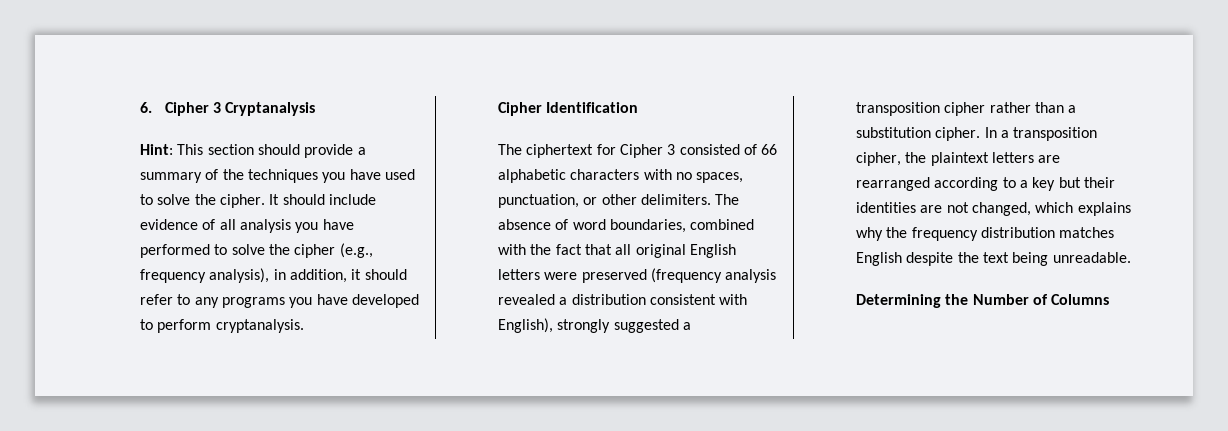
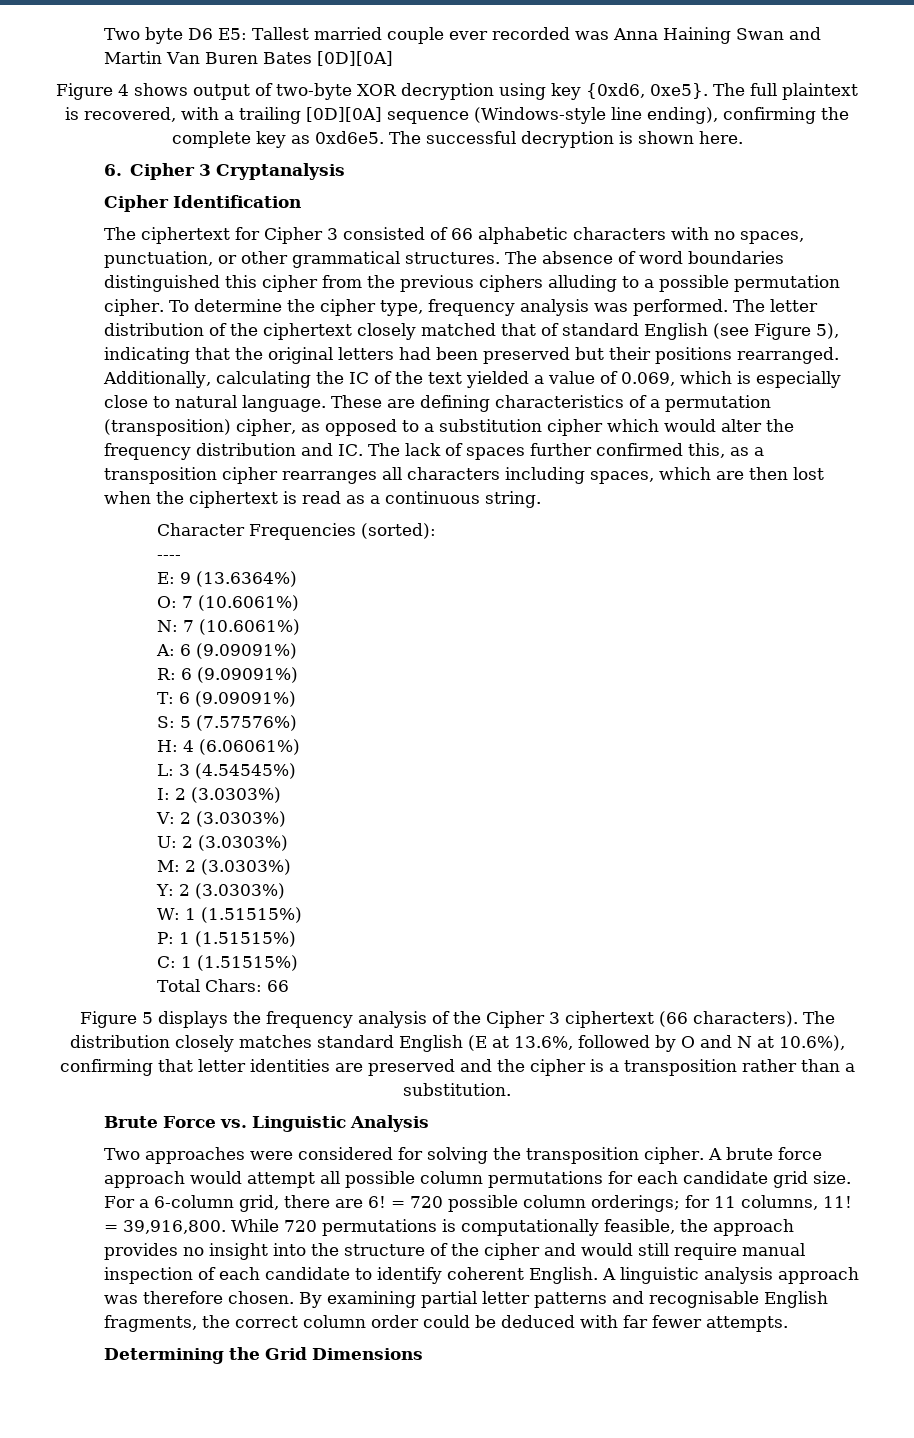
+ Two byte D6 E5: Tallest married couple ever recorded was Anna Haining Swan and Martin Van Buren Bates [0D][0A]
+ Figure 4 shows output of two-byte XOR decryption using key {0xd6, 0xe5}. The full plaintext is recovered, with a trailing [0D][0A] sequence (Windows-style line ending), confirming the complete key as 0xd6e5. The successful decryption is shown here.
  6. Cipher 3 Cryptanalysis
- Hint: This section should provide a summary of the techniques you have used to solve the cipher. It should include evidence of all analysis you have performed to solve the cipher (e.g., frequency analysis), in addition, it should refer to any programs you have developed to perform cryptanalysis.
- The ciphertext for Cipher 3 consisted of 66 alphabetic characters with no spaces, punctuation, or other delimiters.
+ The ciphertext for Cipher 3 consisted of 66 alphabetic characters with no spaces, punctuation, or other grammatical structures.
- The absence of word boundaries, combined with the fact that all original English letters were preserved (frequency analysis revealed a distribution consistent with English), strongly suggested a transposition cipher rather than a substitution cipher. In a transposition cipher, the plaintext letters are rearranged according to a key but their identities are not changed, which explains why the frequency distribution matches English despite the text being unreadable.
+ The absence of word boundaries distinguished this cipher from the previous ciphers alluding to a possible permutation cipher. To determine the cipher type, frequency analysis was performed. The letter distribution of the ciphertext closely matched that of standard English (see Figure 5), indicating that the original letters had been preserved but their positions rearranged. Additionally, calculating the IC of the text yielded a value of 0.069, which is especially close to natural language. These are defining characteristics of a permutation (transposition) cipher, as opposed to a substitution cipher which would alter the frequency distribution and IC. The lack of spaces further confirmed this, as a transposition cipher rearranges all characters including spaces, which are then lost when the ciphertext is read as a continuous string.
+ Character Frequencies (sorted):
+ ----
+ E: 9 (13.6364%)
+ O: 7 (10.6061%)
+ N: 7 (10.6061%)
+ A: 6 (9.09091%)
+ R: 6 (9.09091%)
+ T: 6 (9.09091%)
+ S: 5 (7.57576%)
+ H: 4 (6.06061%)
+ L: 3 (4.54545%)
+ I: 2 (3.0303%)
+ V: 2 (3.0303%)
+ U: 2 (3.0303%)
+ M: 2 (3.0303%)
+ Y: 2 (3.0303%)
+ W: 1 (1.51515%)
+ P: 1 (1.51515%)
+ C: 1 (1.51515%)
+ Total Chars: 66
+ Figure 5 displays the frequency analysis of the Cipher 3 ciphertext (66 characters). The distribution closely matches standard English (E at 13.6%, followed by O and N at 10.6%), confirming that letter identities are preserved and the cipher is a transposition rather than a substitution.
+ Brute Force vs. Linguistic Analysis
+ Two approaches were considered for solving the transposition cipher. A brute force approach would attempt all possible column permutations for each candidate grid size. For a 6-column grid, there are 6! = 720 possible column orderings; for 11 columns, 11! = 39,916,800. While 720 permutations is computationally feasible, the approach provides no insight into the structure of the cipher and would still require manual inspection of each candidate to identify coherent English. A linguistic analysis approach was therefore chosen. By examining partial letter patterns and recognisable English fragments, the correct column order could be deduced with far fewer attempts.
- Determining the Number of Columns
+ Determining the Grid Dimensions

